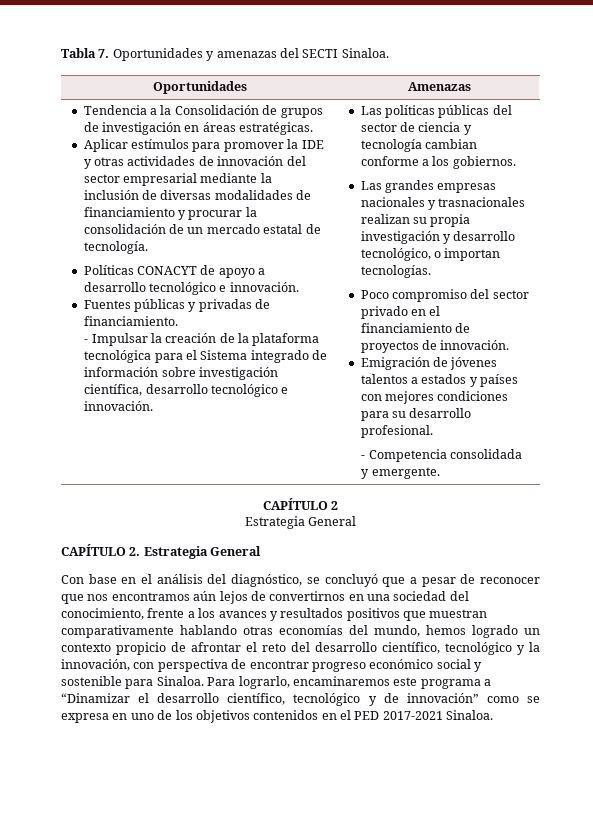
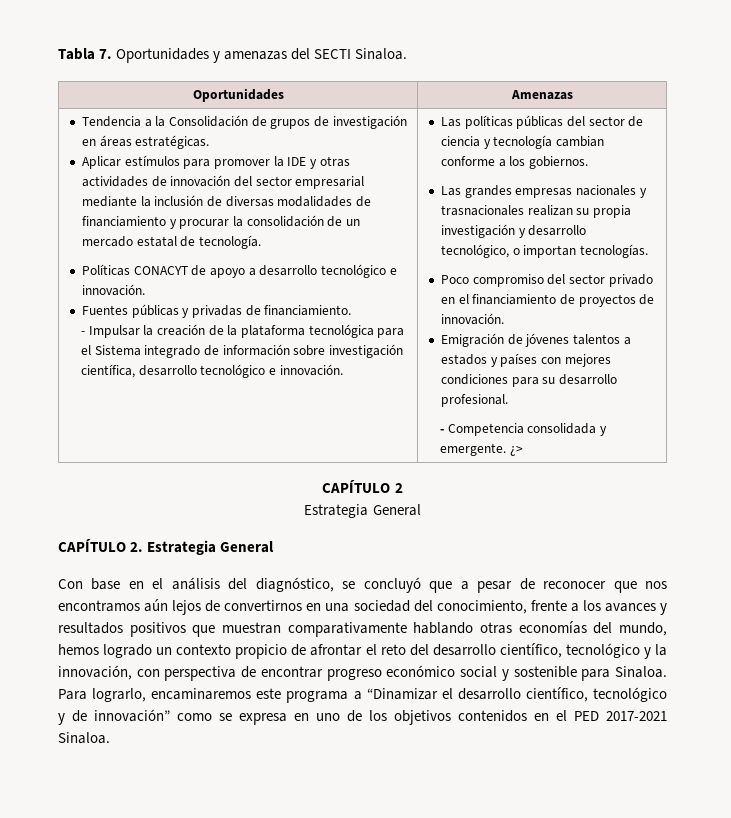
+ ¿>

